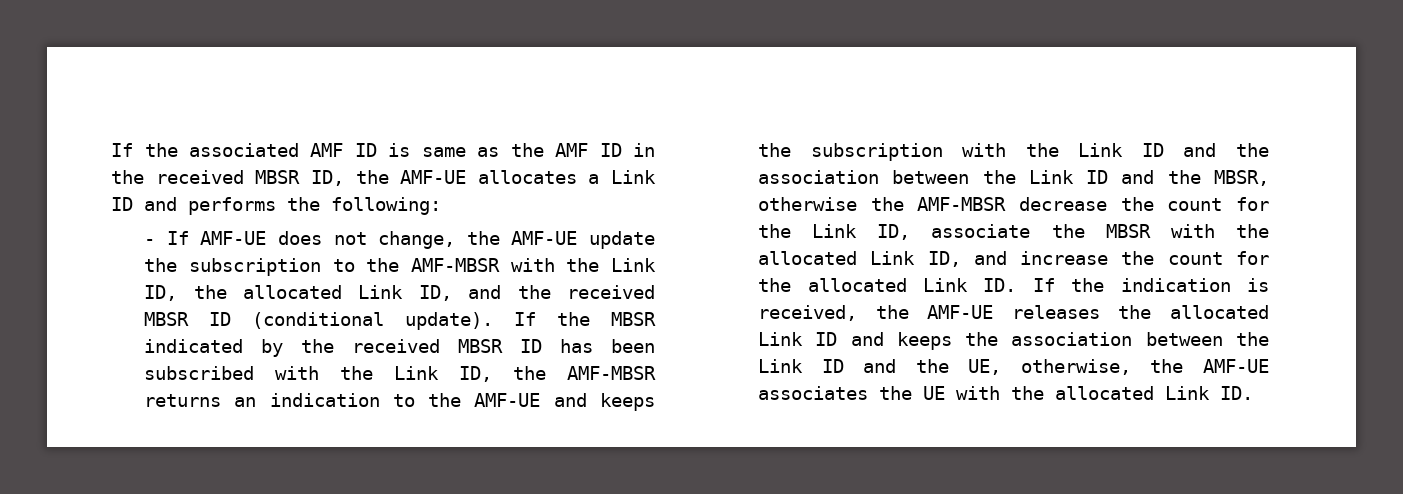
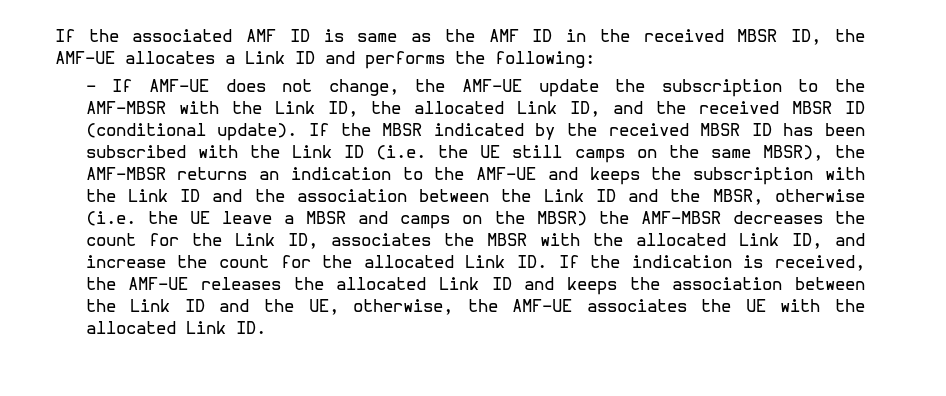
- If the MBSR indicated by the received MBSR ID has been subscribed with the Link ID, the AMF-MBSR returns an indication to the AMF-UE and keeps the subscription with the Link ID and the association between the Link ID and the MBSR, otherwise the AMF-MBSR decrease the count for the Link ID, associate the MBSR with the allocated Link ID, and increase the count for the allocated Link ID. If the indication is received, the AMF-UE releases the allocated Link ID and keeps the association between the Link ID and the UE, otherwise, the AMF-UE associates the UE with the allocated Link ID.
+ If the MBSR indicated by the received MBSR ID has been subscribed with the Link ID (i.e. the UE still camps on the same MBSR), the AMF-MBSR returns an indication to the AMF-UE and keeps the subscription with the Link ID and the association between the Link ID and the MBSR, otherwise (i.e. the UE leave a MBSR and camps on the MBSR) the AMF-MBSR decreases the count for the Link ID, associates the MBSR with the allocated Link ID, and increase the count for the allocated Link ID. If the indication is received, the AMF-UE releases the allocated Link ID and keeps the association between the Link ID and the UE, otherwise, the AMF-UE associates the UE with the allocated Link ID.

